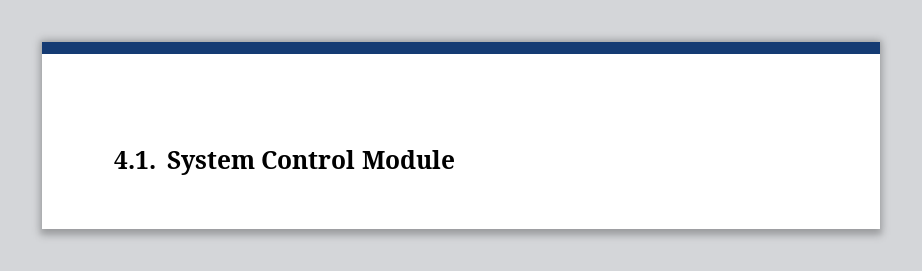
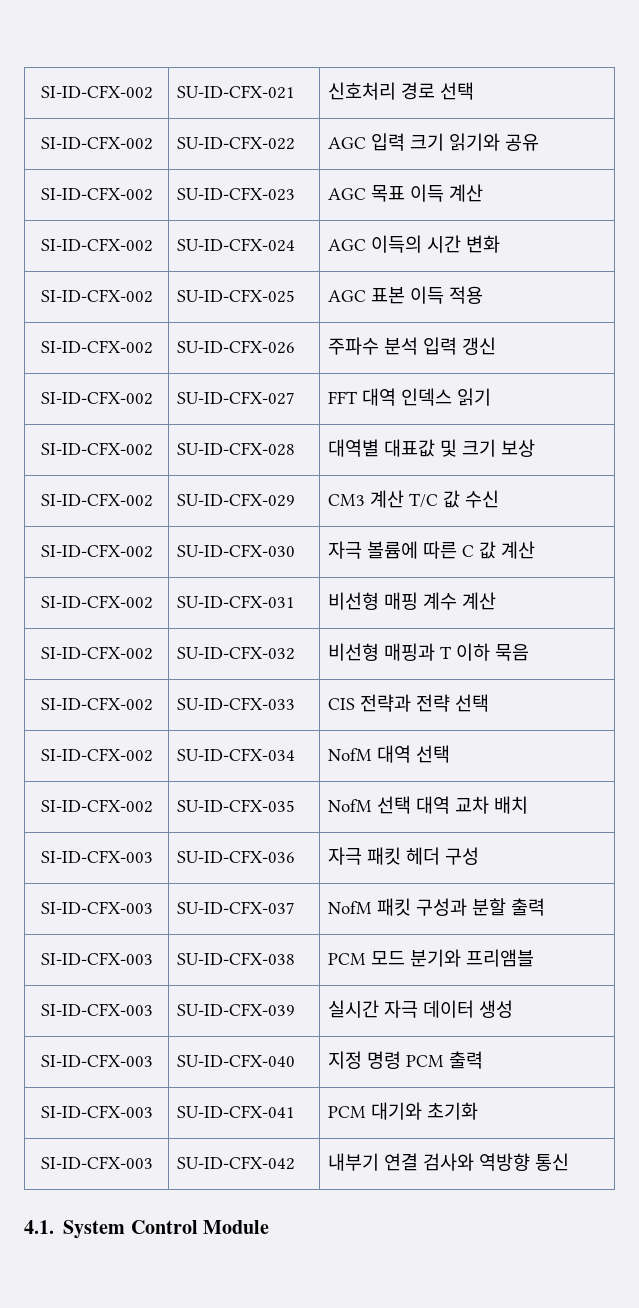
+ SI-ID-CFX-002 | SU-ID-CFX-021 | 신호처리 경로 선택
+ SI-ID-CFX-002 | SU-ID-CFX-022 | AGC 입력 크기 읽기와 공유
+ SI-ID-CFX-002 | SU-ID-CFX-023 | AGC 목표 이득 계산
+ SI-ID-CFX-002 | SU-ID-CFX-024 | AGC 이득의 시간 변화
+ SI-ID-CFX-002 | SU-ID-CFX-025 | AGC 표본 이득 적용
+ SI-ID-CFX-002 | SU-ID-CFX-026 | 주파수 분석 입력 갱신
+ SI-ID-CFX-002 | SU-ID-CFX-027 | FFT 대역 인덱스 읽기
+ SI-ID-CFX-002 | SU-ID-CFX-028 | 대역별 대표값 및 크기 보상
+ SI-ID-CFX-002 | SU-ID-CFX-029 | CM3 계산 T/C 값 수신
+ SI-ID-CFX-002 | SU-ID-CFX-030 | 자극 볼륨에 따른 C 값 계산
+ SI-ID-CFX-002 | SU-ID-CFX-031 | 비선형 매핑 계수 계산
+ SI-ID-CFX-002 | SU-ID-CFX-032 | 비선형 매핑과 T 이하 묵음
+ SI-ID-CFX-002 | SU-ID-CFX-033 | CIS 전략과 전략 선택
+ SI-ID-CFX-002 | SU-ID-CFX-034 | NofM 대역 선택
+ SI-ID-CFX-002 | SU-ID-CFX-035 | NofM 선택 대역 교차 배치
+ SI-ID-CFX-003 | SU-ID-CFX-036 | 자극 패킷 헤더 구성
+ SI-ID-CFX-003 | SU-ID-CFX-037 | NofM 패킷 구성과 분할 출력
+ SI-ID-CFX-003 | SU-ID-CFX-038 | PCM 모드 분기와 프리앰블
+ SI-ID-CFX-003 | SU-ID-CFX-039 | 실시간 자극 데이터 생성
+ SI-ID-CFX-003 | SU-ID-CFX-040 | 지정 명령 PCM 출력
+ SI-ID-CFX-003 | SU-ID-CFX-041 | PCM 대기와 초기화
+ SI-ID-CFX-003 | SU-ID-CFX-042 | 내부기 연결 검사와 역방향 통신

